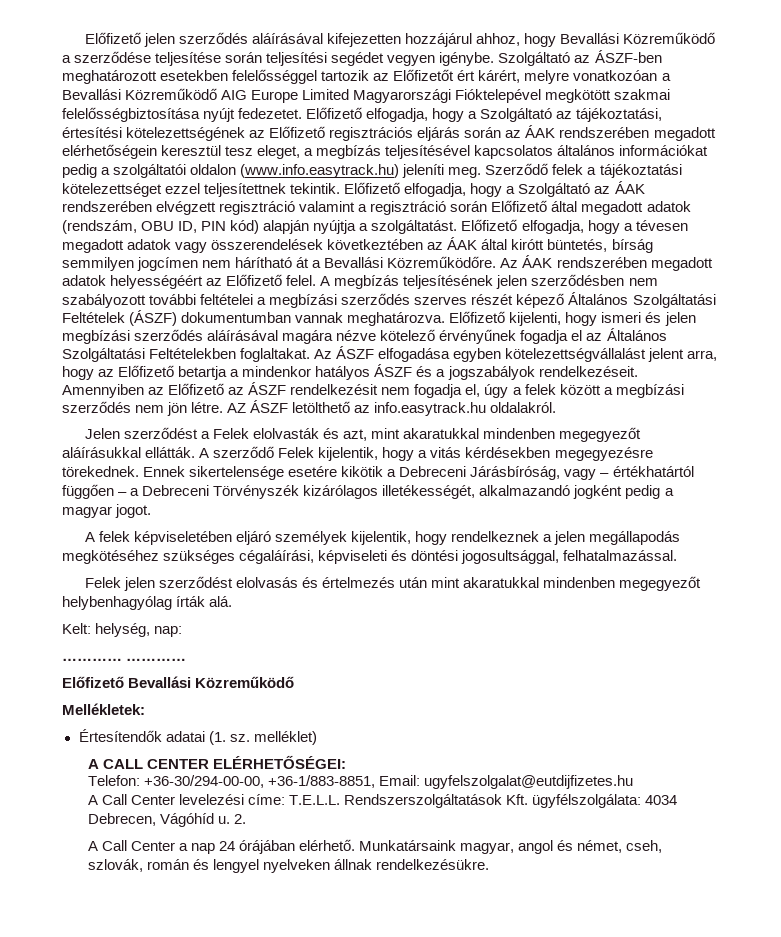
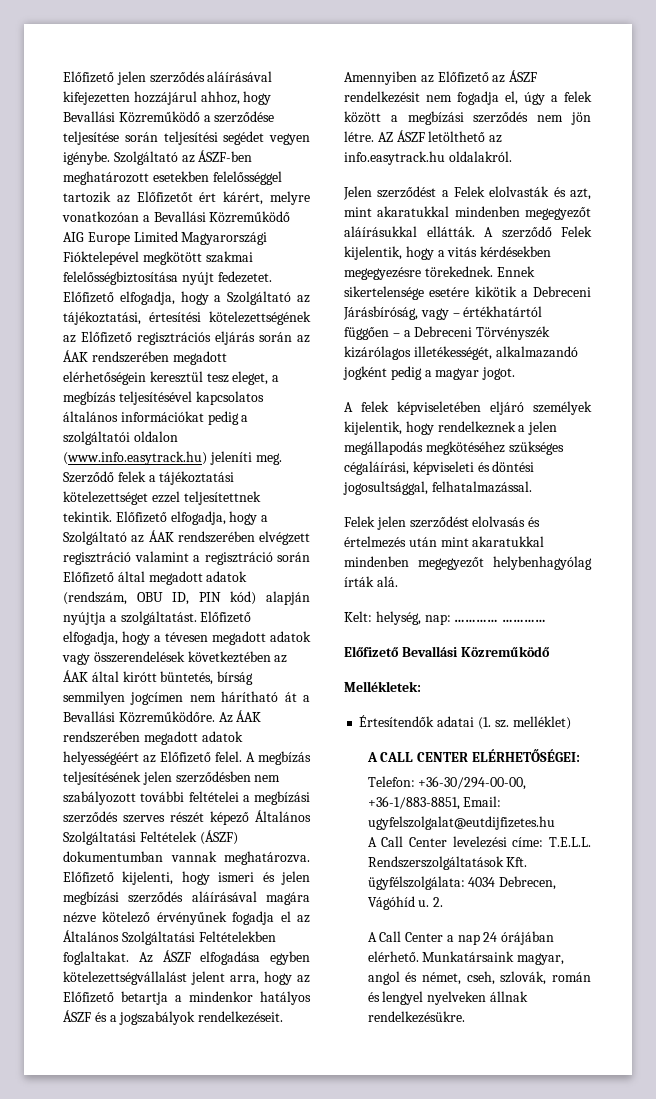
- Kelt: helység, nap:
- …………
+ Kelt: helység, nap: …………

